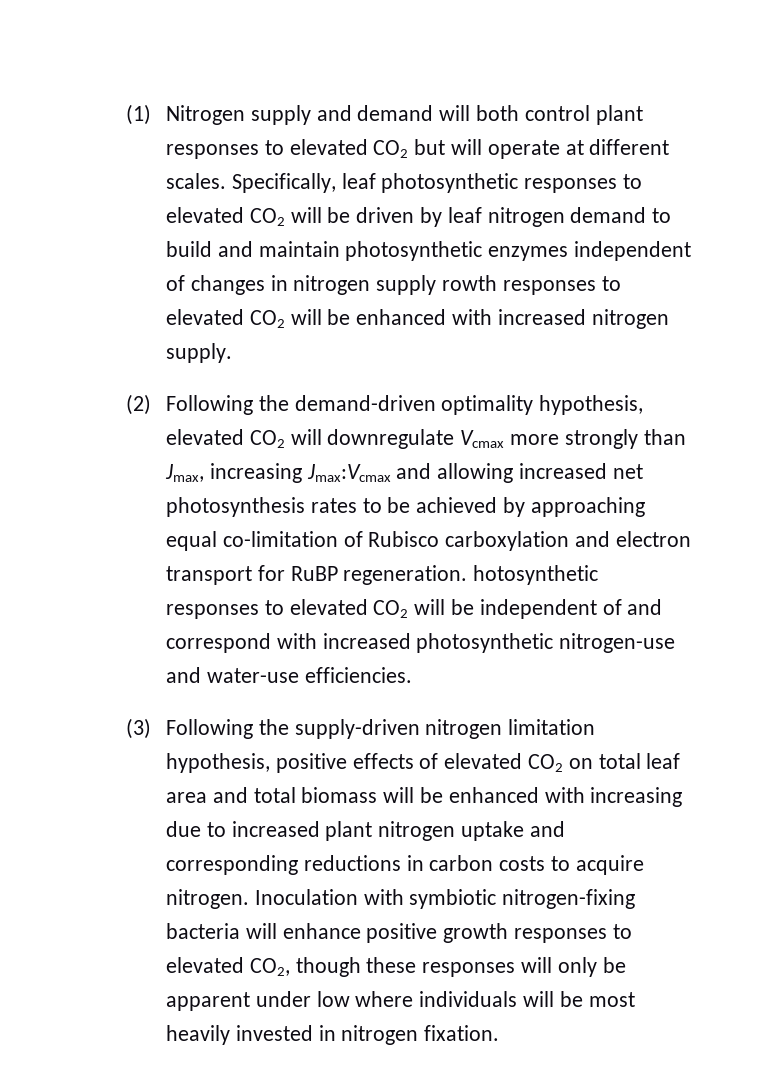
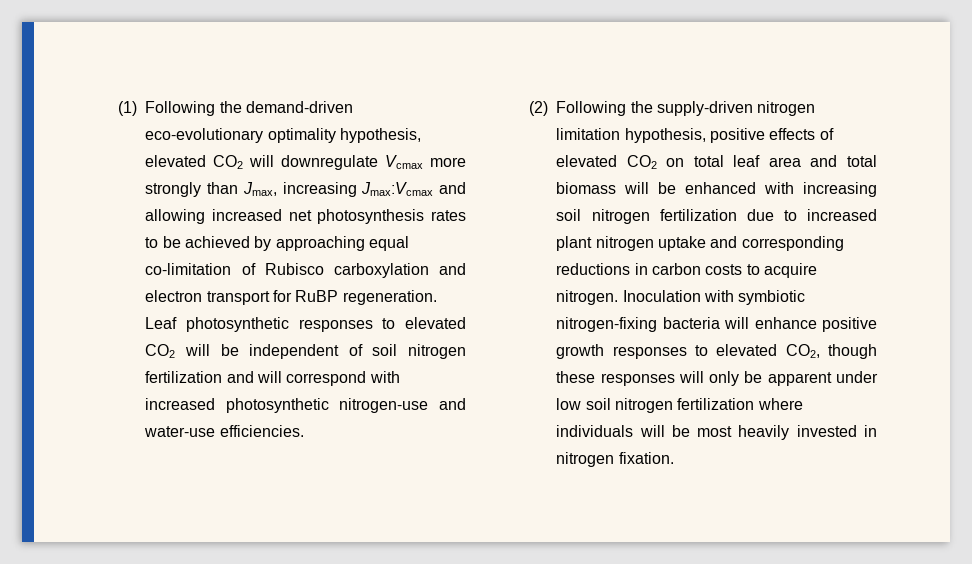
- (1) Nitrogen supply and demand will both control plant responses to elevated CO2 but will operate at different scales. Specifically, leaf photosynthetic responses to elevated CO2 will be driven by leaf nitrogen demand to build and maintain photosynthetic enzymes independent of changes in nitrogen supply rowth responses to elevated CO2 will be enhanced with increased nitrogen supply.
- (2) Following the demand-driven optimality hypothesis, elevated CO2 will downregulate Vcmax more strongly than Jmax, increasing Jmax:Vcmax and allowing increased net photosynthesis rates to be achieved by approaching equal co-limitation of Rubisco carboxylation and electron transport for RuBP regeneration. hotosynthetic responses to elevated CO2 will be independent of and correspond with increased photosynthetic nitrogen-use and water-use efficiencies.
+ (1) Following the demand-driven eco-evolutionary optimality hypothesis, elevated CO2 will downregulate Vcmax more strongly than Jmax, increasing Jmax:Vcmax and allowing increased net photosynthesis rates to be achieved by approaching equal co-limitation of Rubisco carboxylation and electron transport for RuBP regeneration. Leaf photosynthetic responses to elevated CO2 will be independent of soil nitrogen fertilization and will correspond with increased photosynthetic nitrogen-use and water-use efficiencies.
- (3) Following the supply-driven nitrogen limitation hypothesis, positive effects of elevated CO2 on total leaf area and total biomass will be enhanced with increasing due to increased plant nitrogen uptake and corresponding reductions in carbon costs to acquire nitrogen.
+ (2) Following the supply-driven nitrogen limitation hypothesis, positive effects of elevated CO2 on total leaf area and total biomass will be enhanced with increasing soil nitrogen fertilization due to increased plant nitrogen uptake and corresponding reductions in carbon costs to acquire nitrogen.
- Inoculation with symbiotic nitrogen-fixing bacteria will enhance positive growth responses to elevated CO2, though these responses will only be apparent under low where individuals will be most heavily invested in nitrogen fixation.
+ Inoculation with symbiotic nitrogen-fixing bacteria will enhance positive growth responses to elevated CO2, though these responses will only be apparent under low soil nitrogen fertilization where individuals will be most heavily invested in nitrogen fixation.

